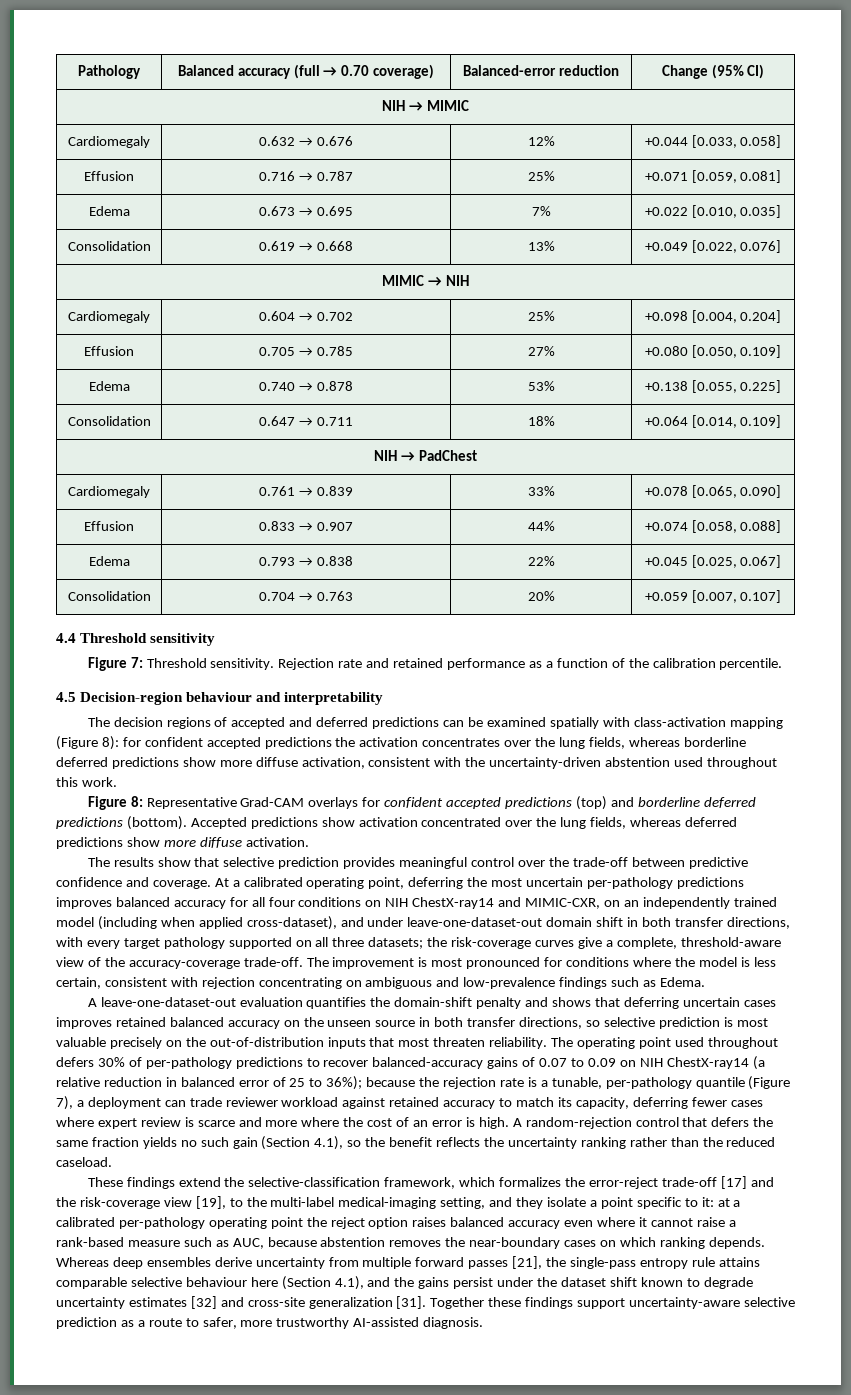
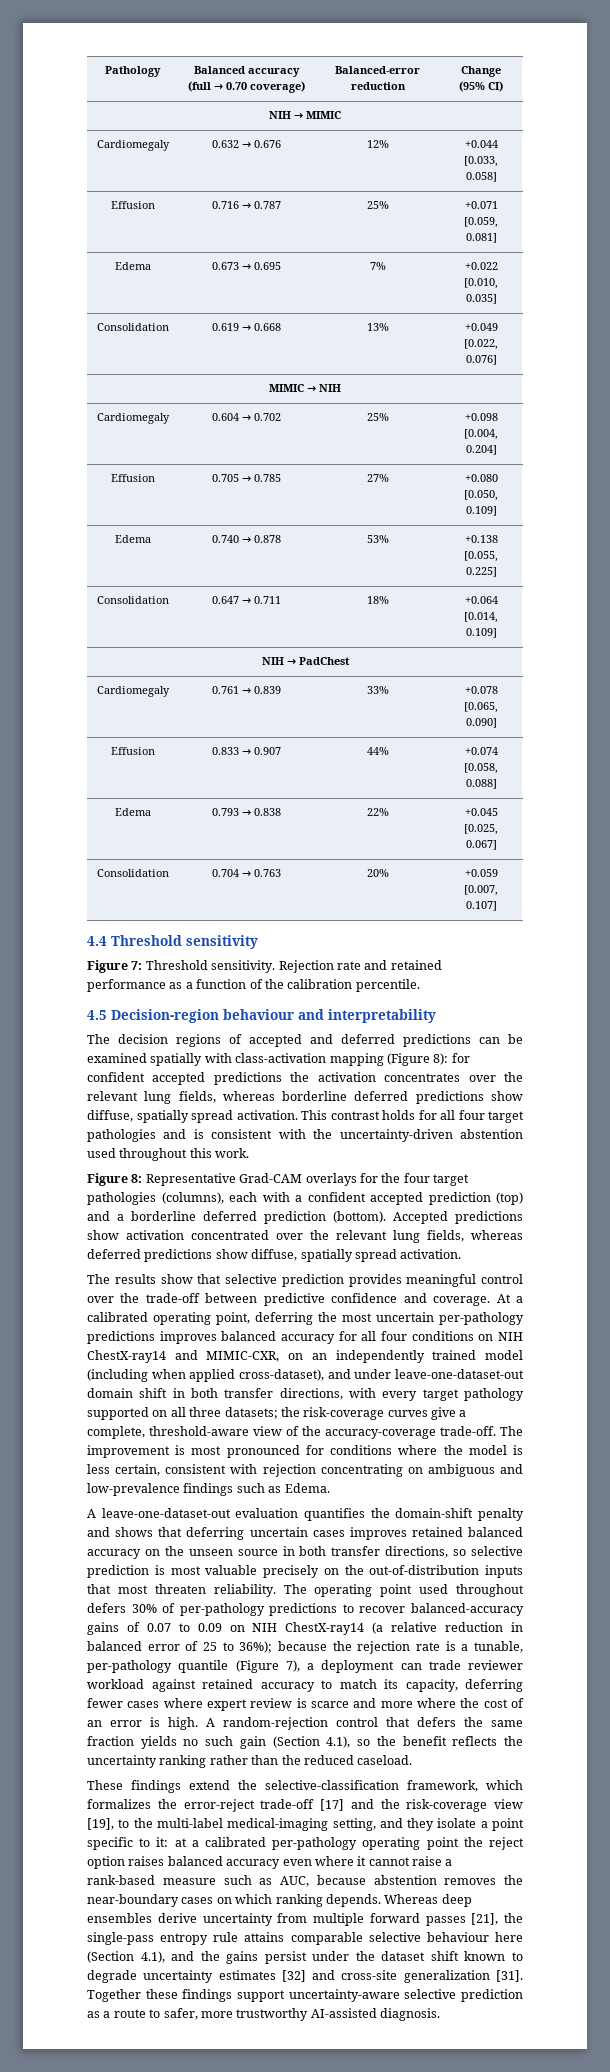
- The decision regions of accepted and deferred predictions can be examined spatially with class-activation mapping (Figure 8): for confident accepted predictions the activation concentrates over the lung fields, whereas borderline deferred predictions show more diffuse activation, consistent with the uncertainty-driven abstention used throughout this work.
+ The decision regions of accepted and deferred predictions can be examined spatially with class-activation mapping (Figure 8): for confident accepted predictions the activation concentrates over the relevant lung fields, whereas borderline deferred predictions show diffuse, spatially spread activation. This contrast holds for all four target pathologies and is consistent with the uncertainty-driven abstention used throughout this work.
- Figure 8: Representative Grad-CAM overlays for confident accepted predictions (top) and borderline deferred predictions (bottom).
+ Figure 8: Representative Grad-CAM overlays for the four target pathologies (columns), each with a confident accepted prediction (top) and a borderline deferred prediction (bottom).
- Accepted predictions show activation concentrated over the lung fields, whereas deferred predictions show more diffuse activation.
+ Accepted predictions show activation concentrated over the relevant lung fields, whereas deferred predictions show diffuse, spatially spread activation.

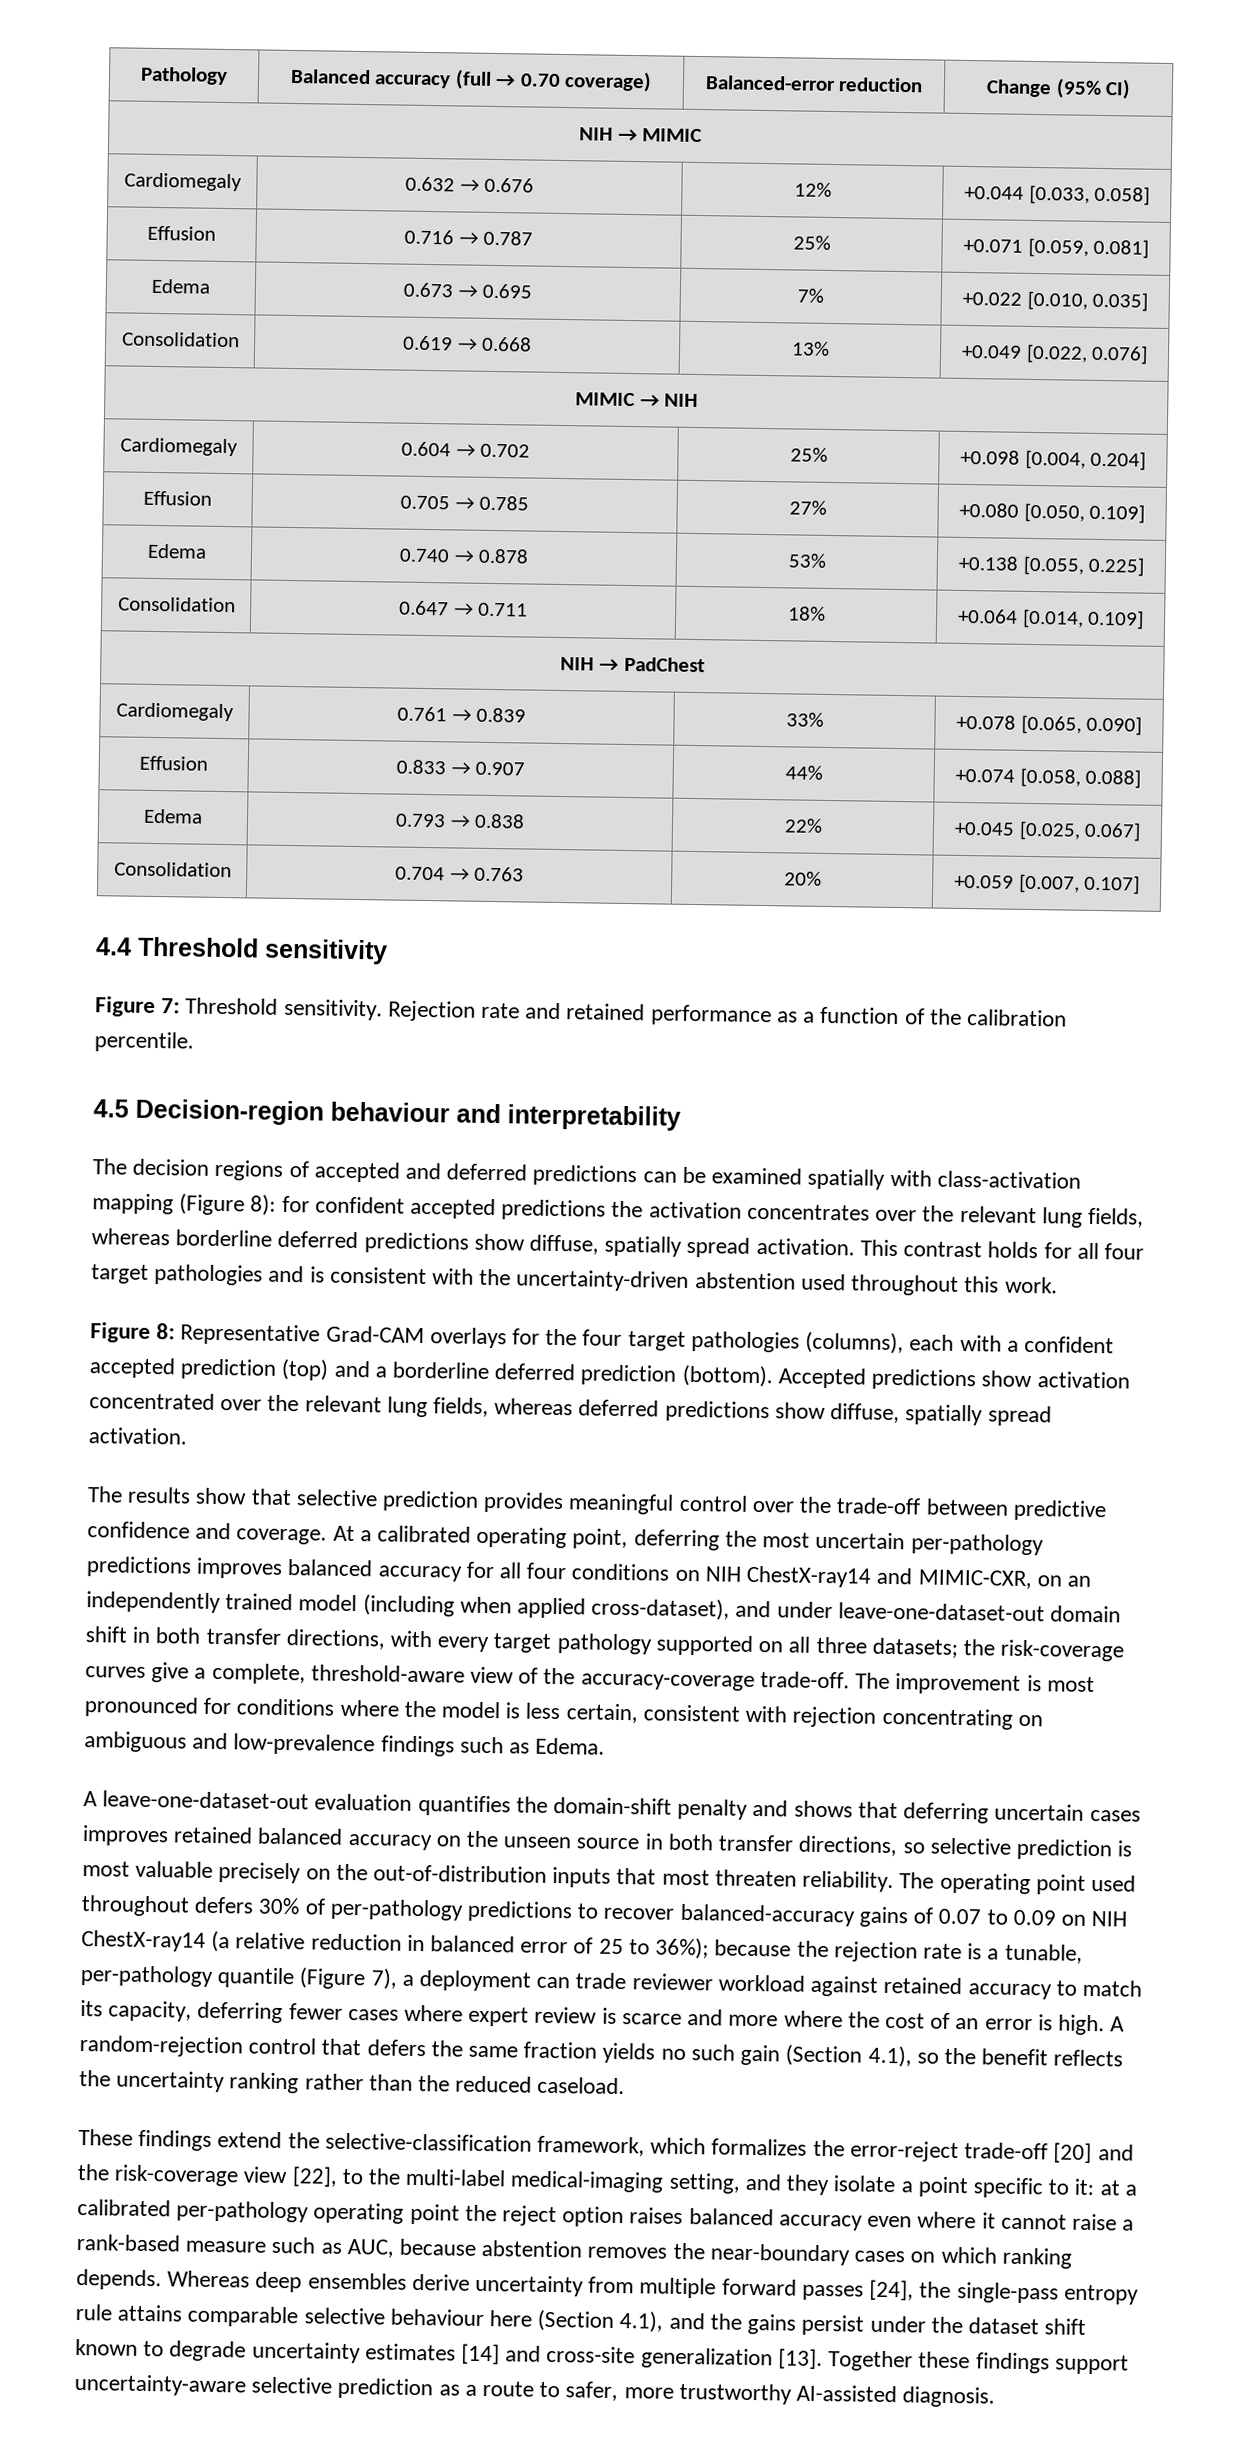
- These findings extend the selective-classification framework, which formalizes the error-reject trade-off [17] and the risk-coverage view [19], to the multi-label medical-imaging setting, and they isolate a point specific to it:
+ These findings extend the selective-classification framework, which formalizes the error-reject trade-off [20] and the risk-coverage view [22], to the multi-label medical-imaging setting, and they isolate a point specific to it:
- Whereas deep ensembles derive uncertainty from multiple forward passes [21], the single-pass entropy rule attains comparable selective behaviour here (Section 4.1), and the gains persist under the dataset shift known to degrade uncertainty estimates [32] and cross-site generalization [31].
+ Whereas deep ensembles derive uncertainty from multiple forward passes [24], the single-pass entropy rule attains comparable selective behaviour here (Section 4.1), and the gains persist under the dataset shift known to degrade uncertainty estimates [14] and cross-site generalization [13].

